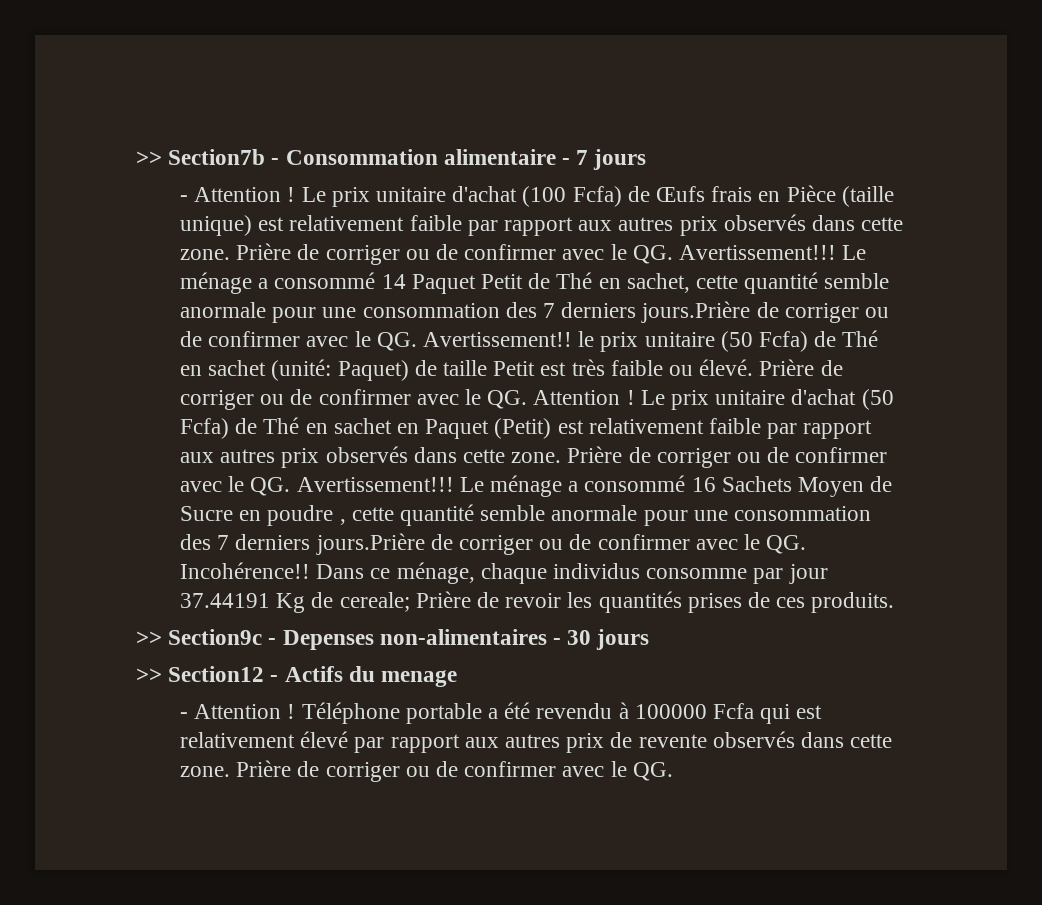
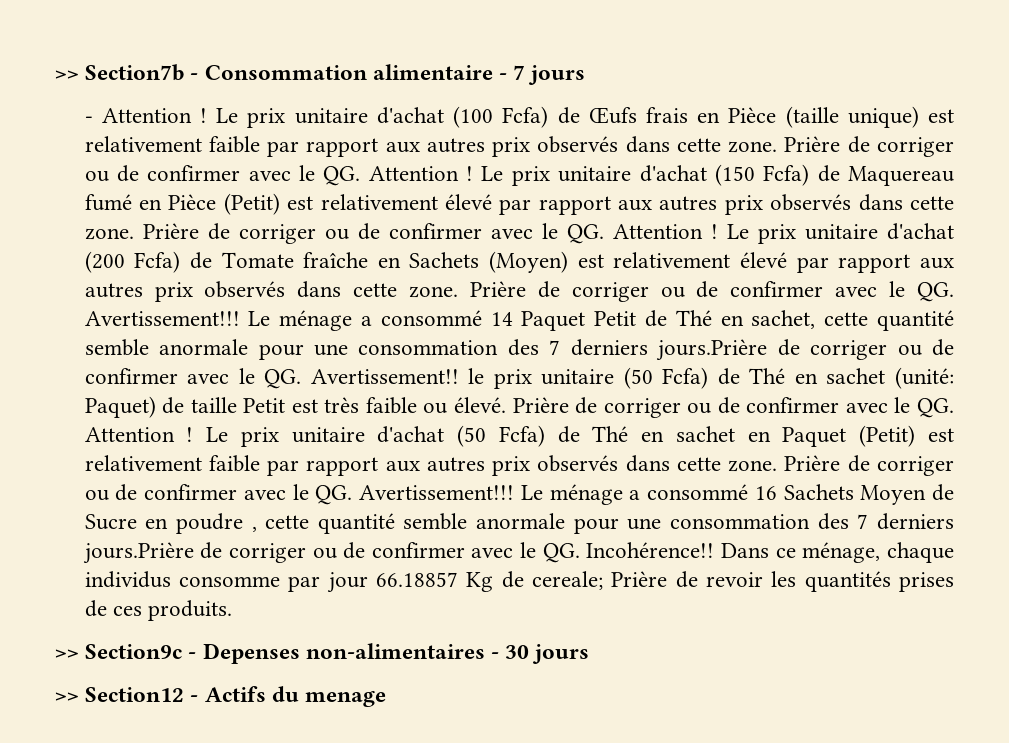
- Le prix unitaire d'achat (100 Fcfa) de Œufs frais en Pièce (taille unique) est relativement faible par rapport aux autres prix observés dans cette zone. Prière de corriger ou de confirmer avec le QG. Avertissement!!!
+ Le prix unitaire d'achat (100 Fcfa) de Œufs frais en Pièce (taille unique) est relativement faible par rapport aux autres prix observés dans cette zone. Prière de corriger ou de confirmer avec le QG. Attention ! Le prix unitaire d'achat (150 Fcfa) de Maquereau fumé en Pièce (Petit) est relativement élevé par rapport aux autres prix observés dans cette zone. Prière de corriger ou de confirmer avec le QG. Attention ! Le prix unitaire d'achat (200 Fcfa) de Tomate fraîche en Sachets (Moyen) est relativement élevé par rapport aux autres prix observés dans cette zone. Prière de corriger ou de confirmer avec le QG. Avertissement!!!
- Dans ce ménage, chaque individus consomme par jour 37.44191 Kg de cereale; Prière de revoir les quantités prises de ces produits.
+ Dans ce ménage, chaque individus consomme par jour 66.18857 Kg de cereale; Prière de revoir les quantités prises de ces produits.
- - Attention ! Téléphone portable a été revendu à 100000 Fcfa qui est relativement élevé par rapport aux autres prix de revente observés dans cette zone. Prière de corriger ou de confirmer avec le QG.

